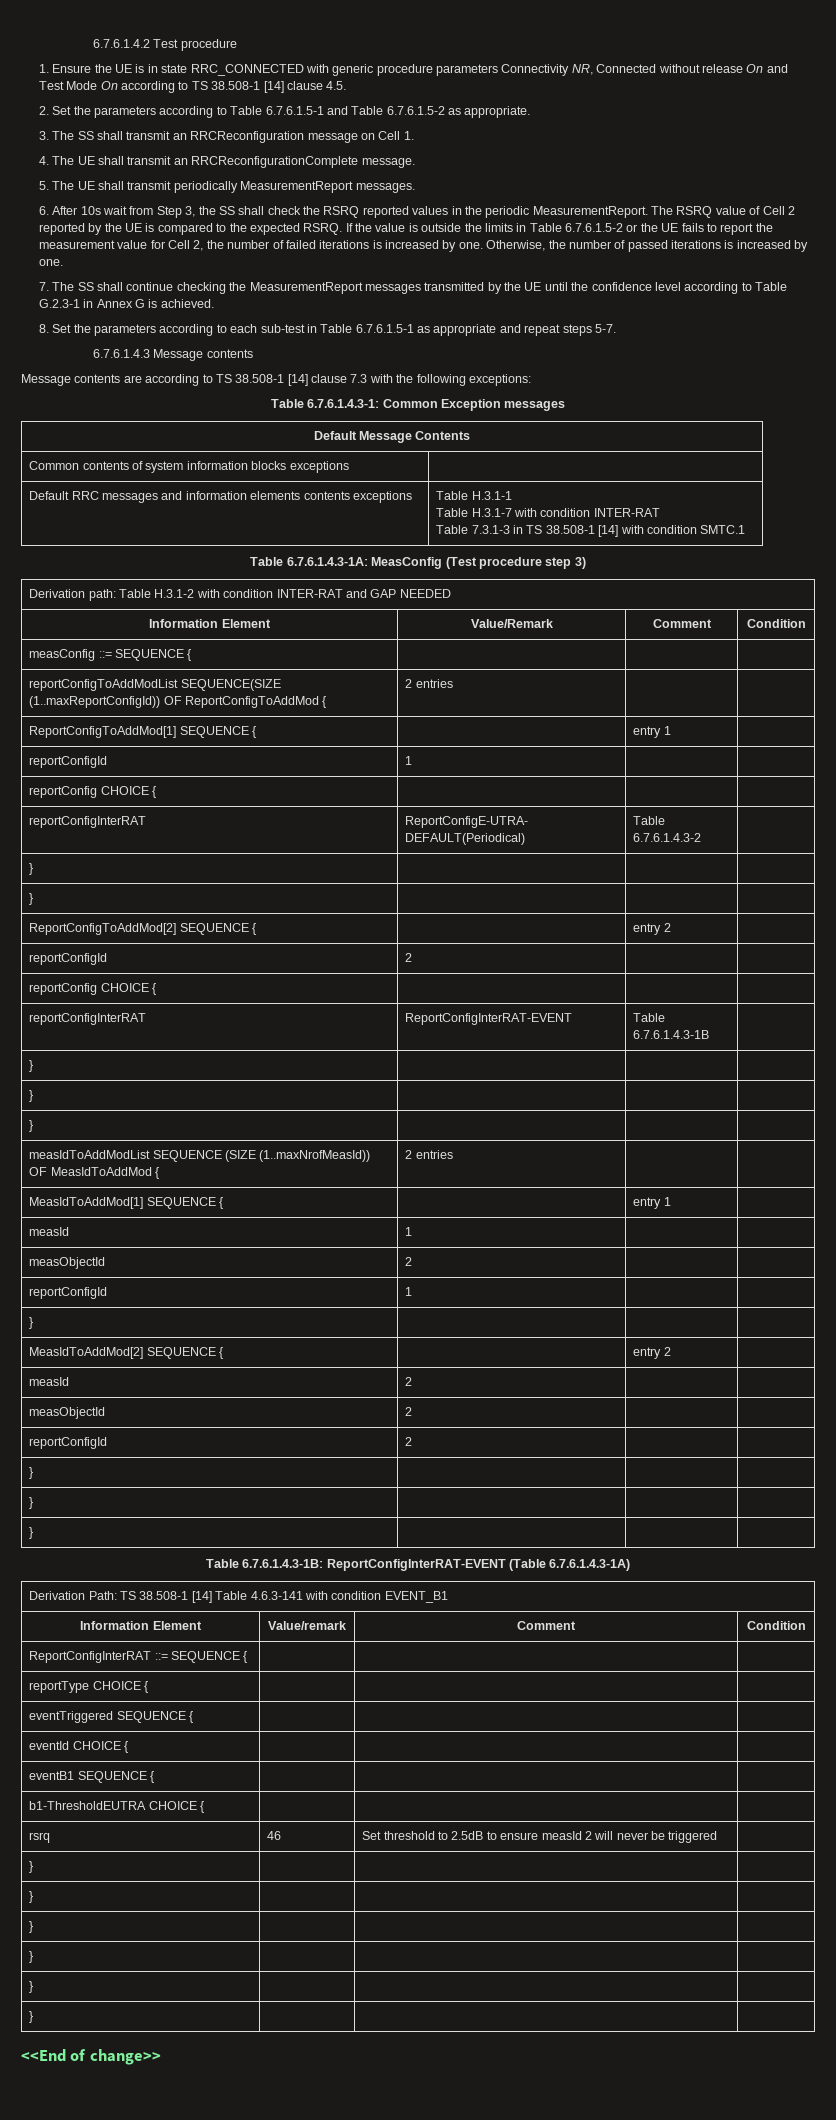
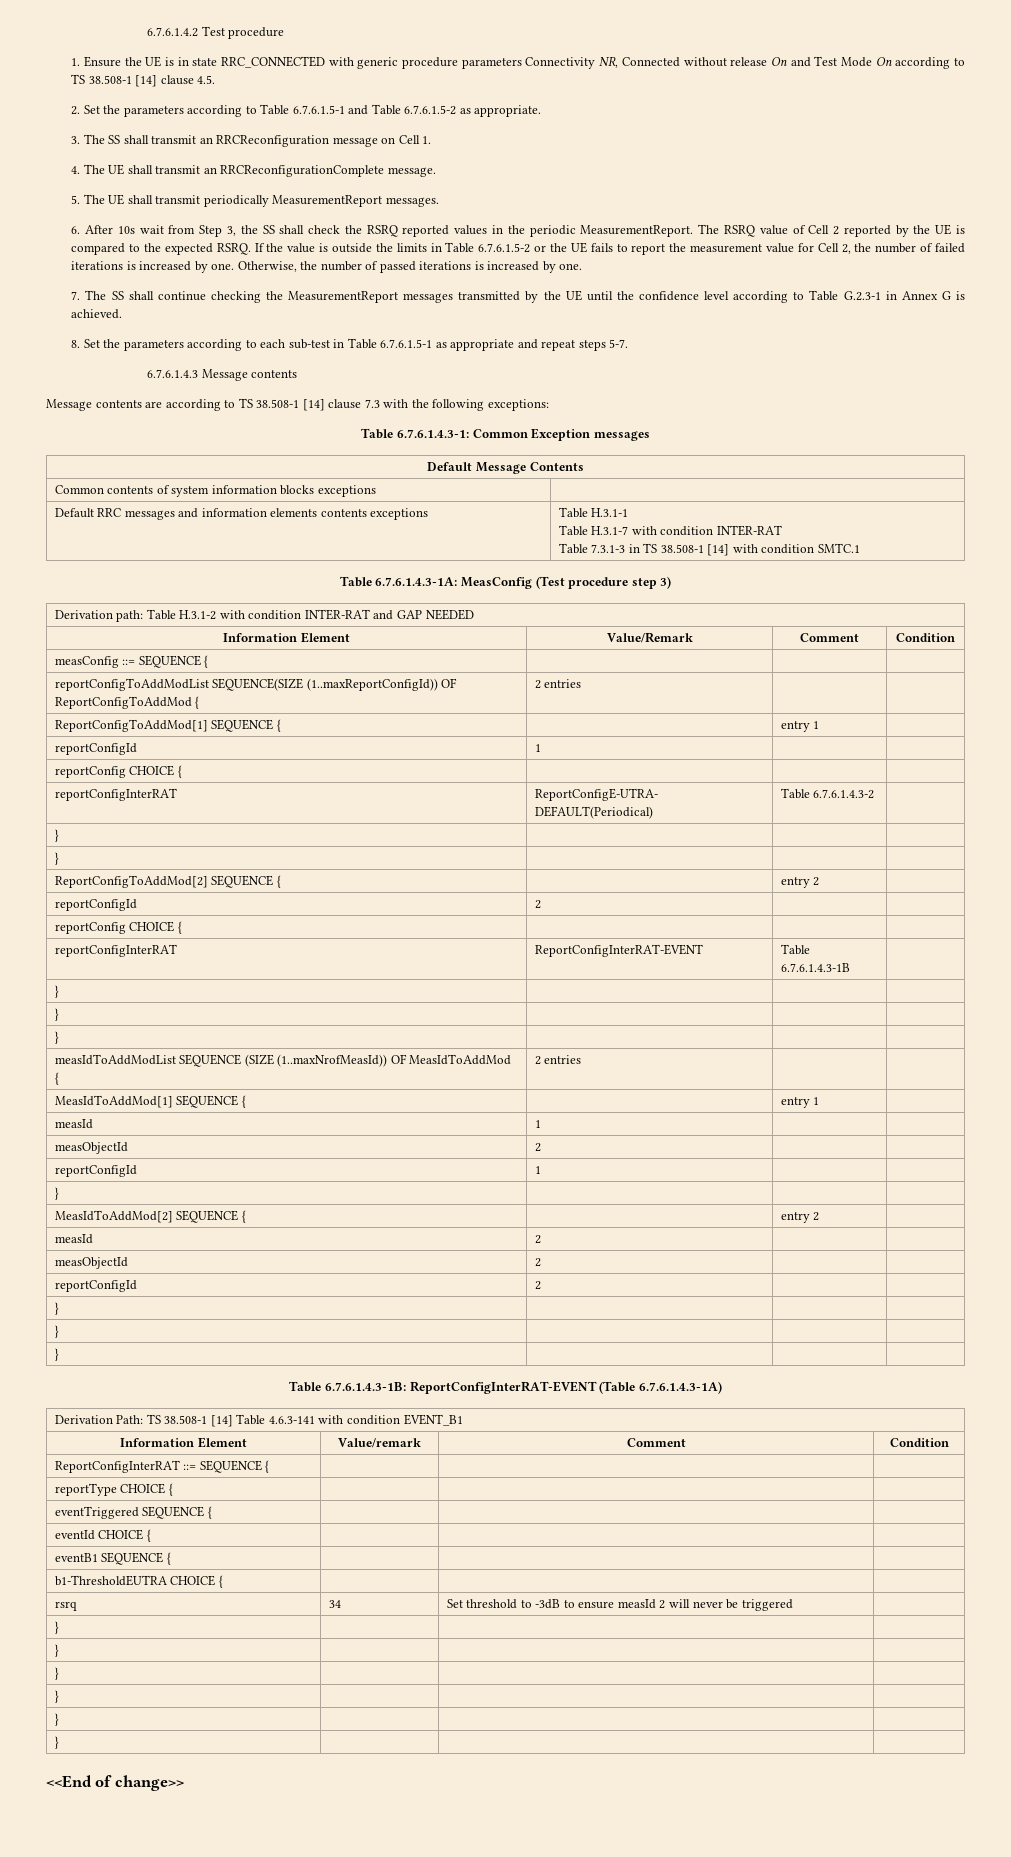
- rsrq | 46 | Set threshold to 2.5dB to ensure measId 2 will never be triggered |
+ rsrq | 34 | Set threshold to -3dB to ensure measId 2 will never be triggered |

